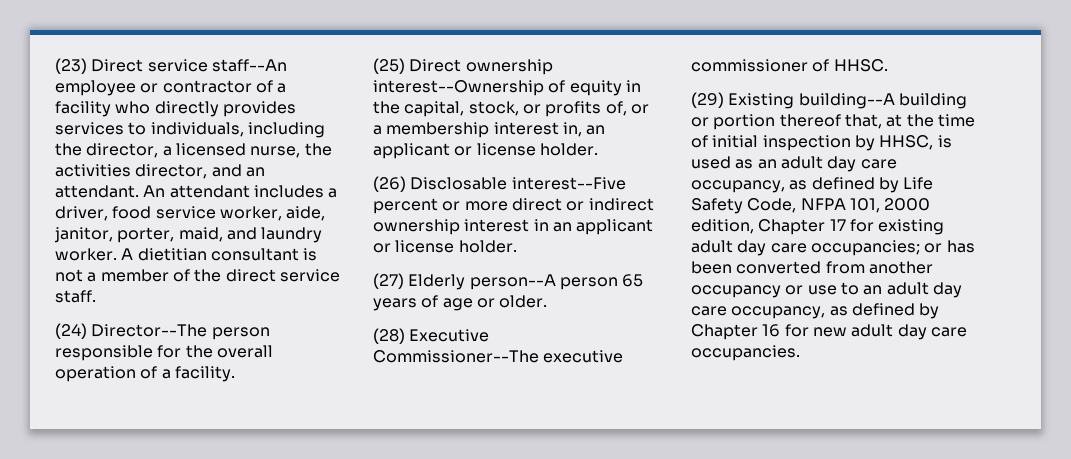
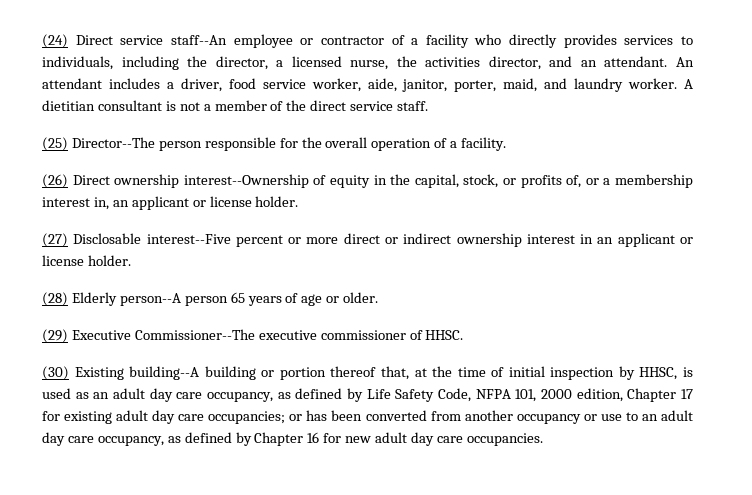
- (23) Direct service staff--An employee or contractor of a facility who directly provides services to individuals, including the director, a licensed nurse, the activities director, and an attendant.
+ (24) Direct service staff--An employee or contractor of a facility who directly provides services to individuals, including the director, a licensed nurse, the activities director, and an attendant.
- (24) Director--The person responsible for the overall operation of a facility.
+ (25) Director--The person responsible for the overall operation of a facility.
- (25) Direct ownership interest--Ownership of equity in the capital, stock, or profits of, or a membership interest in, an applicant or license holder.
+ (26) Direct ownership interest--Ownership of equity in the capital, stock, or profits of, or a membership interest in, an applicant or license holder.
- (26) Disclosable interest--Five percent or more direct or indirect ownership interest in an applicant or license holder.
+ (27) Disclosable interest--Five percent or more direct or indirect ownership interest in an applicant or license holder.
- (27) Elderly person--A person 65 years of age or older.
+ (28) Elderly person--A person 65 years of age or older.
- (28) Executive Commissioner--The executive commissioner of HHSC.
+ (29) Executive Commissioner--The executive commissioner of HHSC.
- (29) Existing building--A building or portion thereof that, at the time of initial inspection by HHSC, is used as an adult day care occupancy, as defined by Life Safety Code, NFPA 101, 2000 edition, Chapter 17 for existing adult day care occupancies;
+ (30) Existing building--A building or portion thereof that, at the time of initial inspection by HHSC, is used as an adult day care occupancy, as defined by Life Safety Code, NFPA 101, 2000 edition, Chapter 17 for existing adult day care occupancies;

